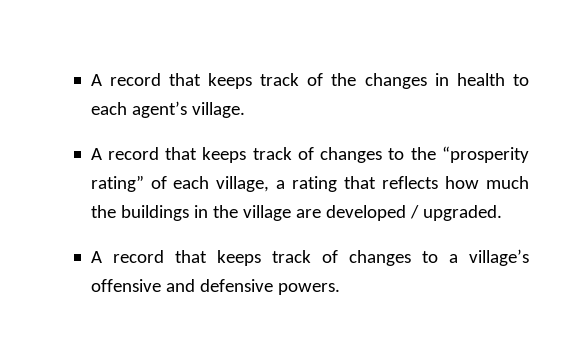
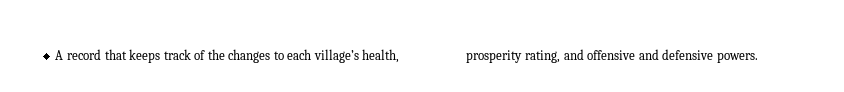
- A record that keeps track of the changes in health to each agent’s village.
- A record that keeps track of changes to the “prosperity rating” of each village, a rating that reflects how much the buildings in the village are developed / upgraded.
- A record that keeps track of changes to a village’s offensive and defensive powers.
+ A record that keeps track of the changes to each village’s health, prosperity rating, and offensive and defensive powers.

